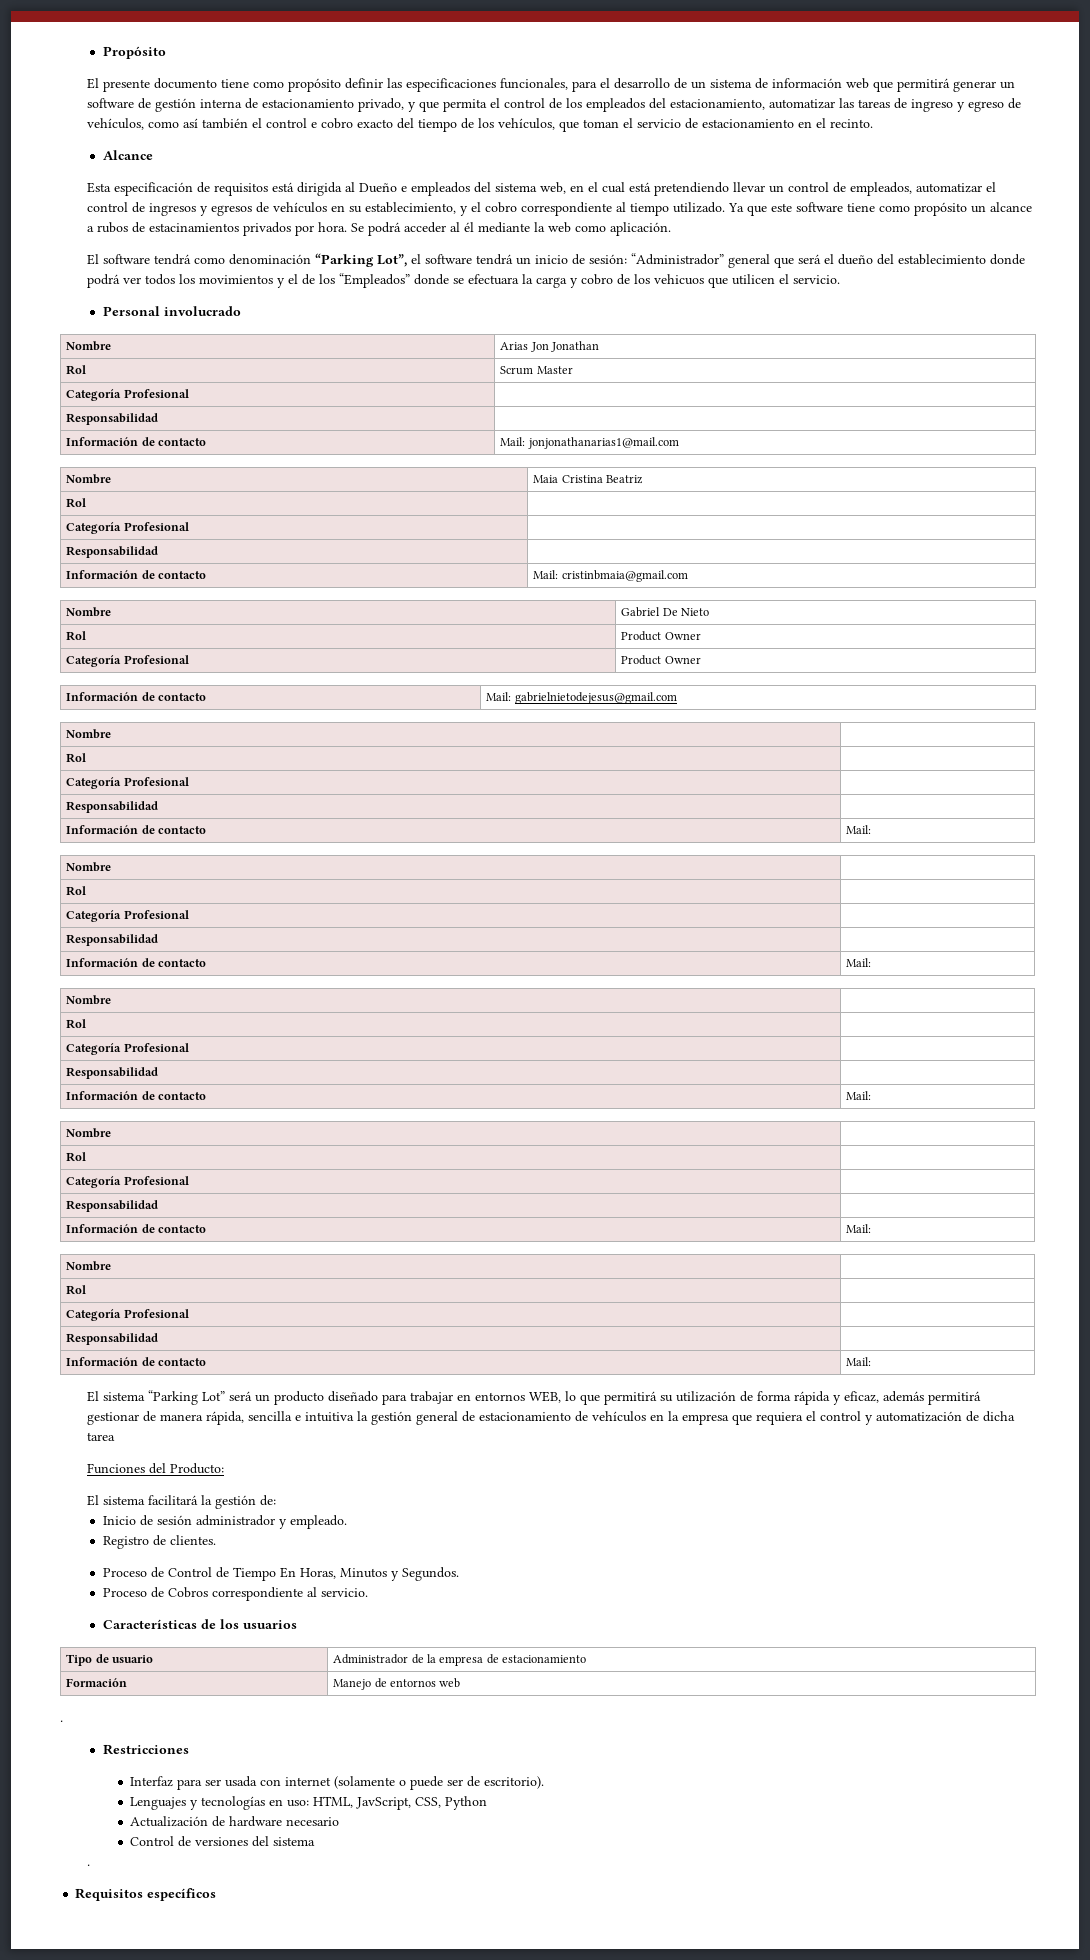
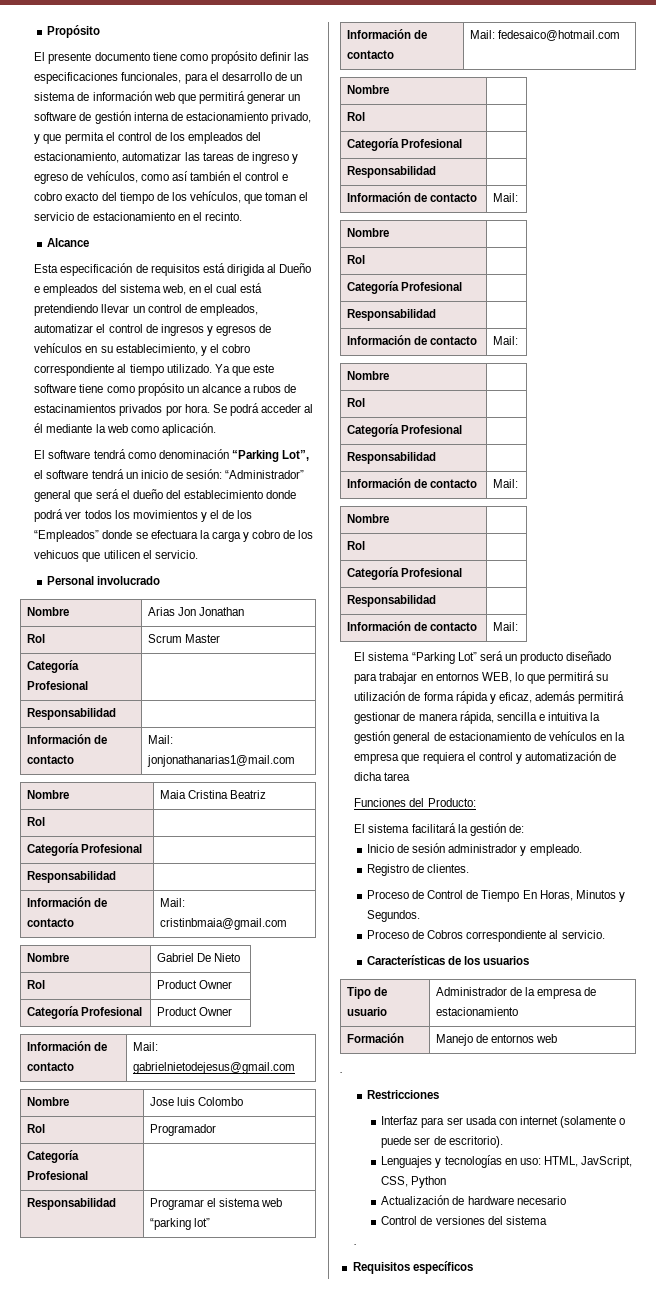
  Información de contacto | Mail: gabrielnietodejesus@gmail.com
- Nombre |
- Rol |
+ Nombre | Jose luis Colombo
+ Rol | Programador
  Categoría Profesional |
- Responsabilidad |
- Información de contacto | Mail:
+ Responsabilidad | Programar el sistema web “parking lot”
+ Información de contacto | Mail: fedesaico@hotmail.com

